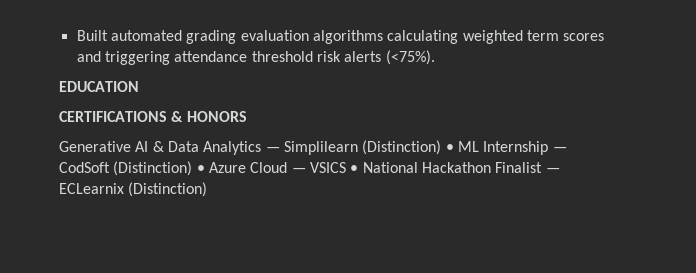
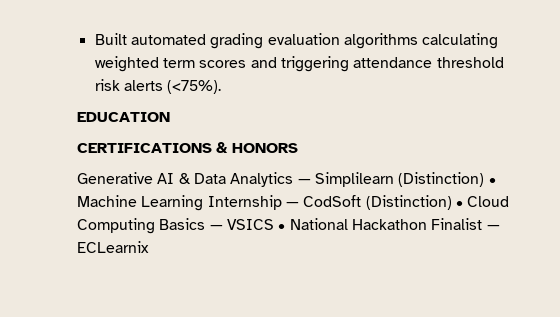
- Generative AI & Data Analytics — Simplilearn (Distinction) • ML Internship — CodSoft (Distinction) • Azure Cloud — VSICS • National Hackathon Finalist — ECLearnix (Distinction)
+ Generative AI & Data Analytics — Simplilearn (Distinction) • Machine Learning Internship — CodSoft (Distinction) • Cloud Computing Basics — VSICS • National Hackathon Finalist — ECLearnix

